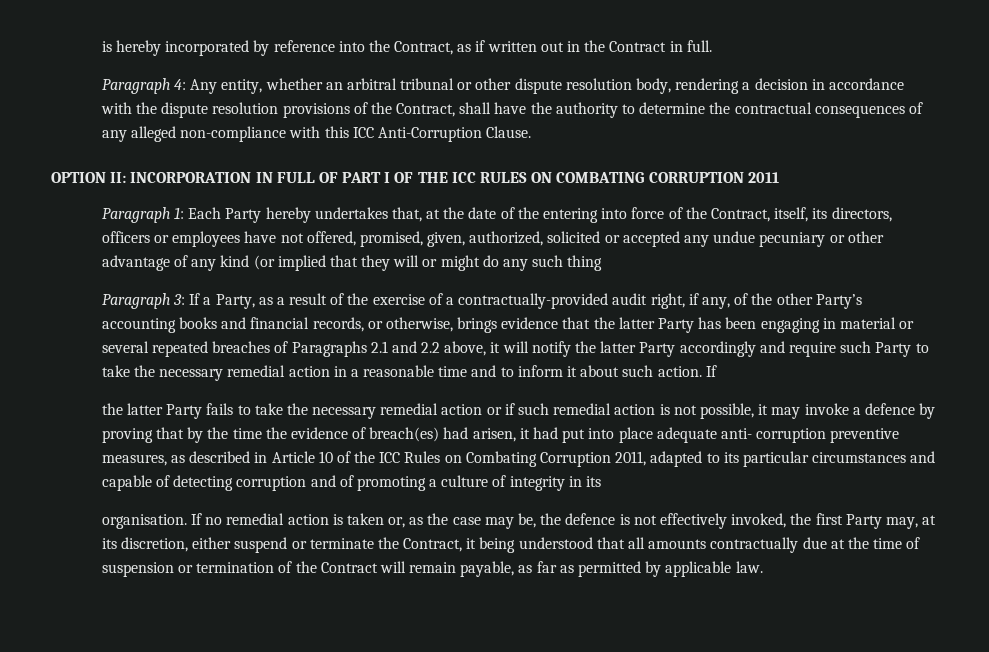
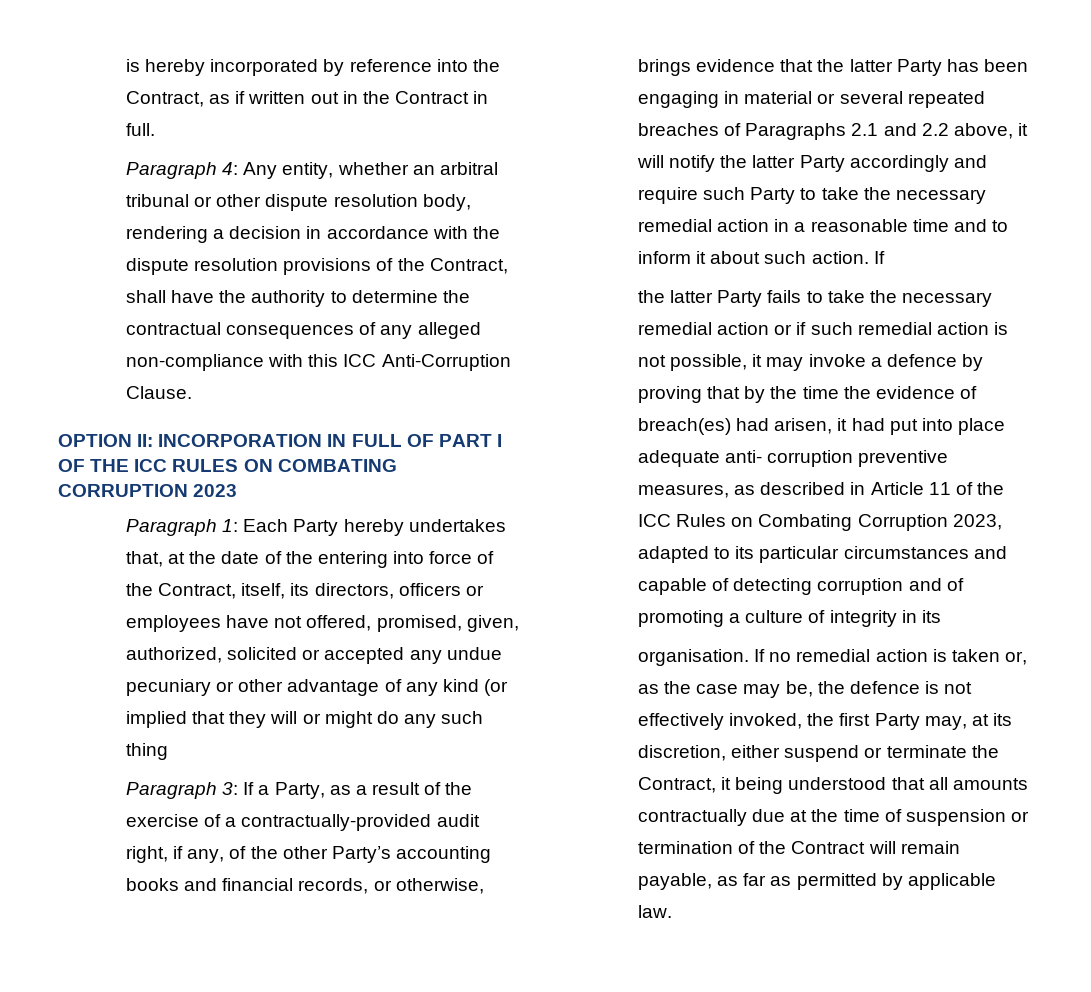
- OPTION II: INCORPORATION IN FULL OF PART I OF THE ICC RULES ON COMBATING CORRUPTION 2011
+ OPTION II: INCORPORATION IN FULL OF PART I OF THE ICC RULES ON COMBATING CORRUPTION 2023
- the latter Party fails to take the necessary remedial action or if such remedial action is not possible, it may invoke a defence by proving that by the time the evidence of breach(es) had arisen, it had put into place adequate anti- corruption preventive measures, as described in Article 10 of the ICC Rules on Combating Corruption 2011, adapted to its particular circumstances and capable of detecting corruption and of promoting a culture of integrity in its
+ the latter Party fails to take the necessary remedial action or if such remedial action is not possible, it may invoke a defence by proving that by the time the evidence of breach(es) had arisen, it had put into place adequate anti- corruption preventive measures, as described in Article 11 of the ICC Rules on Combating Corruption 2023, adapted to its particular circumstances and capable of detecting corruption and of promoting a culture of integrity in its

